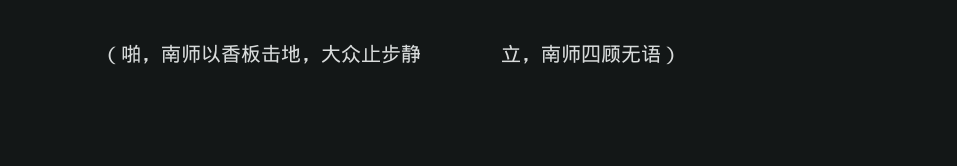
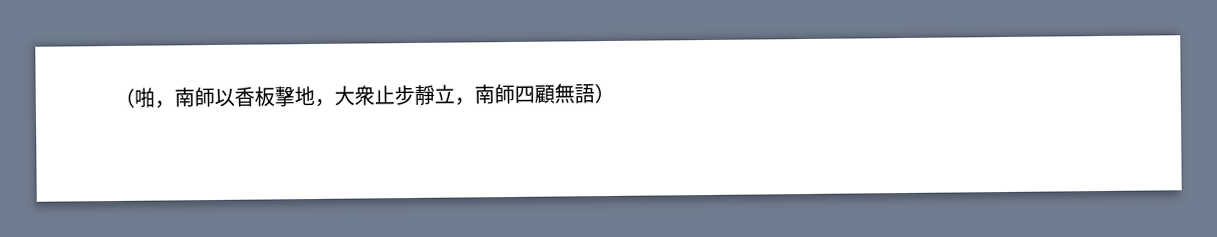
- （啪，南师以香板击地，大众止步静立，南师四顾无语）
+ （啪，南師以香板擊地，大衆止步靜立，南師四顧無語）

